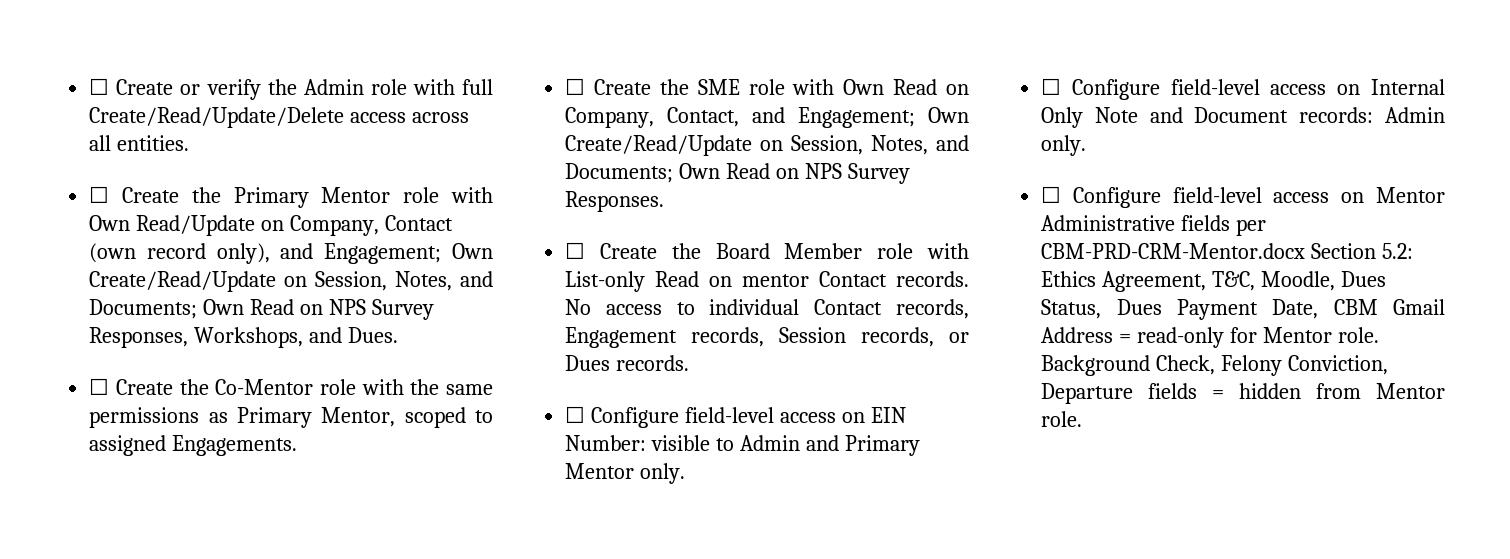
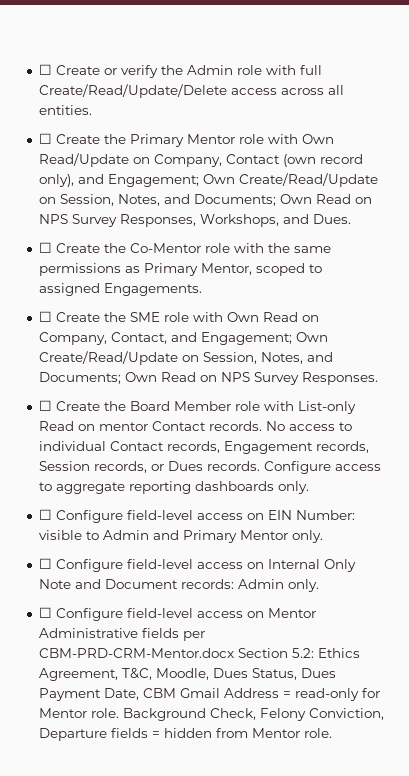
+ Configure access to aggregate reporting dashboards only.

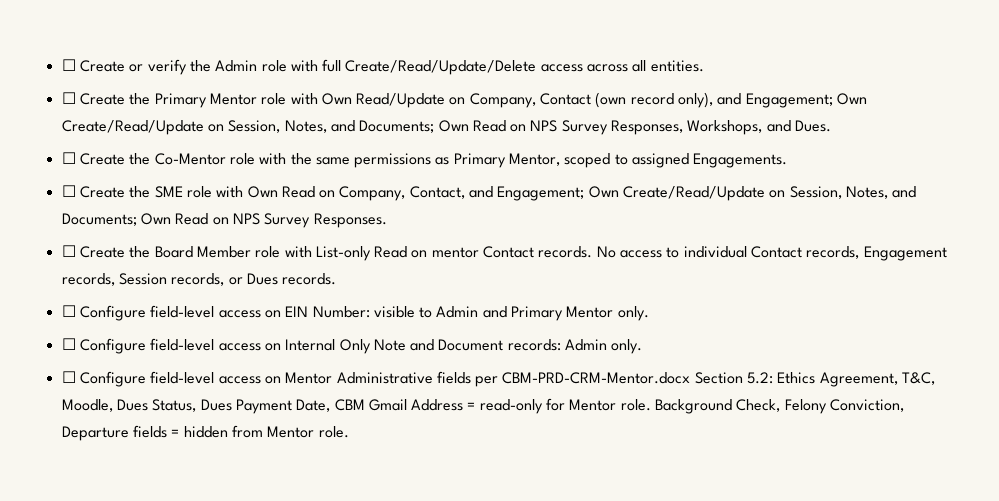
- Configure access to aggregate reporting dashboards only.

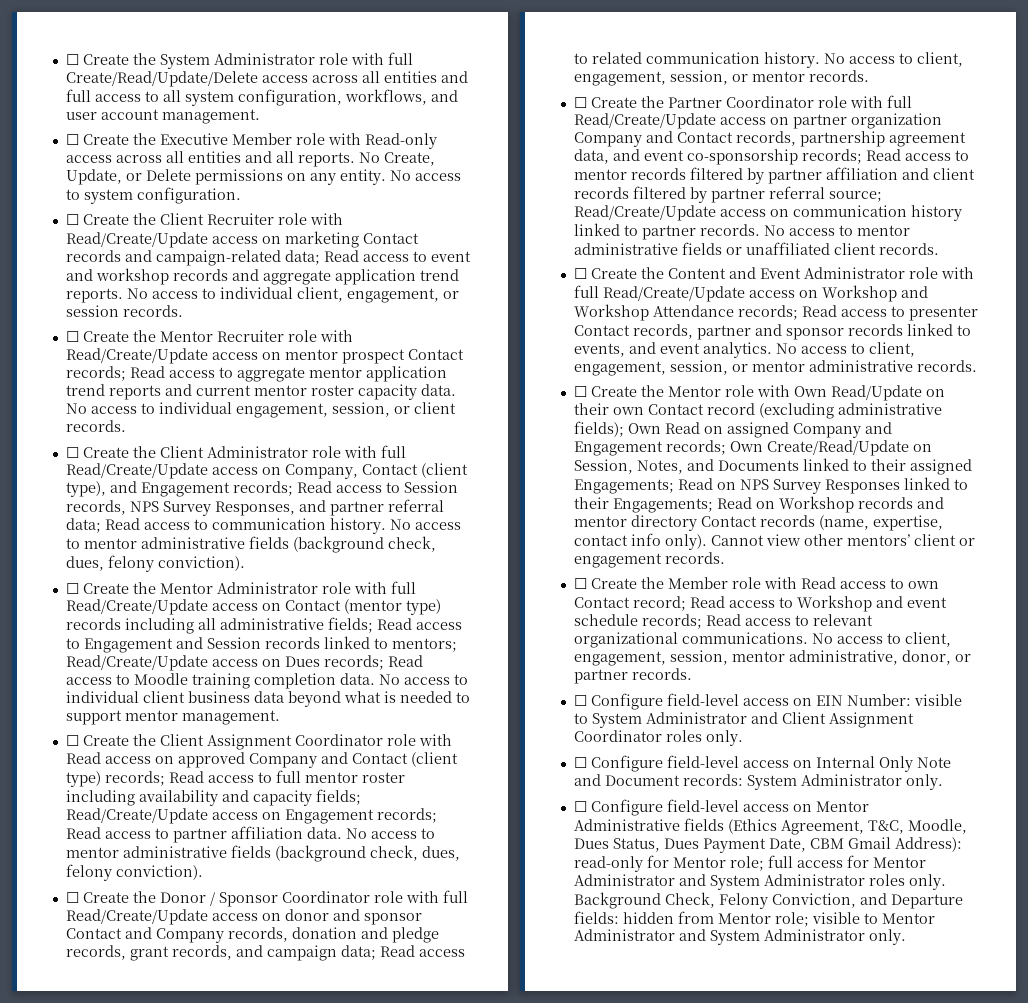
- ☐ Create or verify the Admin role with full Create/Read/Update/Delete access across all entities.
- ☐ Create the Primary Mentor role with Own Read/Update on Company, Contact (own record only), and Engagement; Own Create/Read/Update on Session, Notes, and Documents; Own Read on NPS Survey Responses, Workshops, and Dues.
- ☐ Create the Co-Mentor role with the same permissions as Primary Mentor, scoped to assigned Engagements.
- ☐ Create the SME role with Own Read on Company, Contact, and Engagement; Own Create/Read/Update on Session, Notes, and Documents; Own Read on NPS Survey Responses.
- ☐ Create the Board Member role with List-only Read on mentor Contact records. No access to individual Contact records, Engagement records, Session records, or Dues records.
+ ☐ Create the System Administrator role with full Create/Read/Update/Delete access across all entities and full access to all system configuration, workflows, and user account management.
+ ☐ Create the Executive Member role with Read-only access across all entities and all reports. No Create, Update, or Delete permissions on any entity. No access to system configuration.
+ ☐ Create the Client Recruiter role with Read/Create/Update access on marketing Contact records and campaign-related data; Read access to event and workshop records and aggregate application trend reports. No access to individual client, engagement, or session records.
+ ☐ Create the Mentor Recruiter role with Read/Create/Update access on mentor prospect Contact records; Read access to aggregate mentor application trend reports and current mentor roster capacity data. No access to individual engagement, session, or client records.
+ ☐ Create the Client Administrator role with full Read/Create/Update access on Company, Contact (client type), and Engagement records; Read access to Session records, NPS Survey Responses, and partner referral data; Read access to communication history. No access to mentor administrative fields (background check, dues, felony conviction).
+ ☐ Create the Mentor Administrator role with full Read/Create/Update access on Contact (mentor type) records including all administrative fields; Read access to Engagement and Session records linked to mentors; Read/Create/Update access on Dues records; Read access to Moodle training completion data. No access to individual client business data beyond what is needed to support mentor management.
+ ☐ Create the Client Assignment Coordinator role with Read access on approved Company and Contact (client type) records; Read access to full mentor roster including availability and capacity fields; Read/Create/Update access on Engagement records; Read access to partner affiliation data. No access to mentor administrative fields (background check, dues, felony conviction).
+ ☐ Create the Donor / Sponsor Coordinator role with full Read/Create/Update access on donor and sponsor Contact and Company records, donation and pledge records, grant records, and campaign data; Read access to related communication history. No access to client, engagement, session, or mentor records.
+ ☐ Create the Partner Coordinator role with full Read/Create/Update access on partner organization Company and Contact records, partnership agreement data, and event co-sponsorship records; Read access to mentor records filtered by partner affiliation and client records filtered by partner referral source; Read/Create/Update access on communication history linked to partner records. No access to mentor administrative fields or unaffiliated client records.
+ ☐ Create the Content and Event Administrator role with full Read/Create/Update access on Workshop and Workshop Attendance records; Read access to presenter Contact records, partner and sponsor records linked to events, and event analytics. No access to client, engagement, session, or mentor administrative records.
+ ☐ Create the Mentor role with Own Read/Update on their own Contact record (excluding administrative fields); Own Read on assigned Company and Engagement records; Own Create/Read/Update on Session, Notes, and Documents linked to their assigned Engagements; Read on NPS Survey Responses linked to their Engagements; Read on Workshop records and mentor directory Contact records (name, expertise, contact info only). Cannot view other mentors’ client or engagement records.
+ ☐ Create the Member role with Read access to own Contact record; Read access to Workshop and event schedule records; Read access to relevant organizational communications. No access to client, engagement, session, mentor administrative, donor, or partner records.
- ☐ Configure field-level access on EIN Number: visible to Admin and Primary Mentor only.
+ ☐ Configure field-level access on EIN Number: visible to System Administrator and Client Assignment Coordinator roles only.
- ☐ Configure field-level access on Internal Only Note and Document records: Admin only.
+ ☐ Configure field-level access on Internal Only Note and Document records: System Administrator only.
- ☐ Configure field-level access on Mentor Administrative fields per CBM-PRD-CRM-Mentor.docx Section 5.2: Ethics Agreement, T&C, Moodle, Dues Status, Dues Payment Date, CBM Gmail Address = read-only for Mentor role. Background Check, Felony Conviction, Departure fields = hidden from Mentor role.
+ ☐ Configure field-level access on Mentor Administrative fields (Ethics Agreement, T&C, Moodle, Dues Status, Dues Payment Date, CBM Gmail Address): read-only for Mentor role; full access for Mentor Administrator and System Administrator roles only. Background Check, Felony Conviction, and Departure fields: hidden from Mentor role; visible to Mentor Administrator and System Administrator only.

